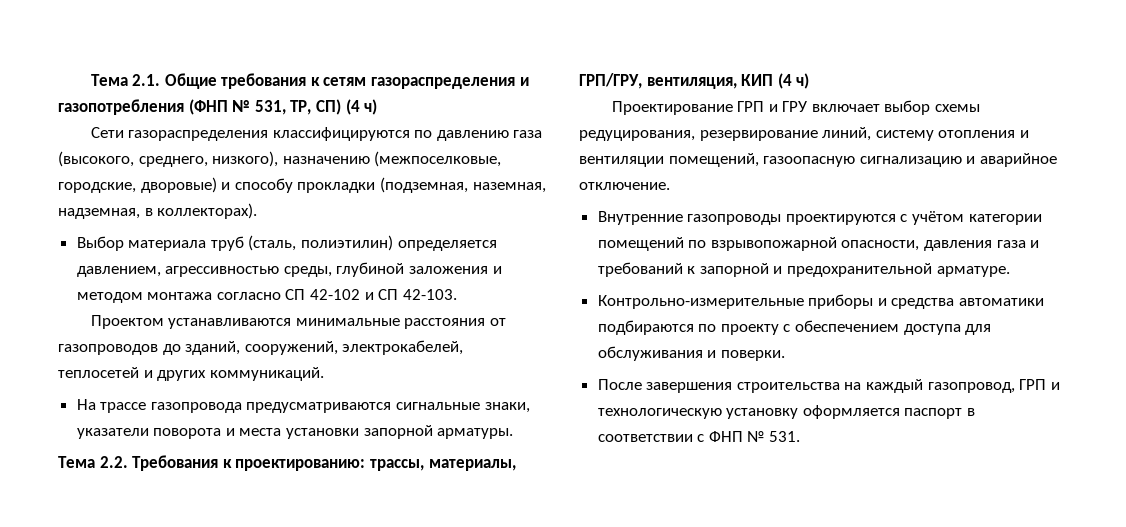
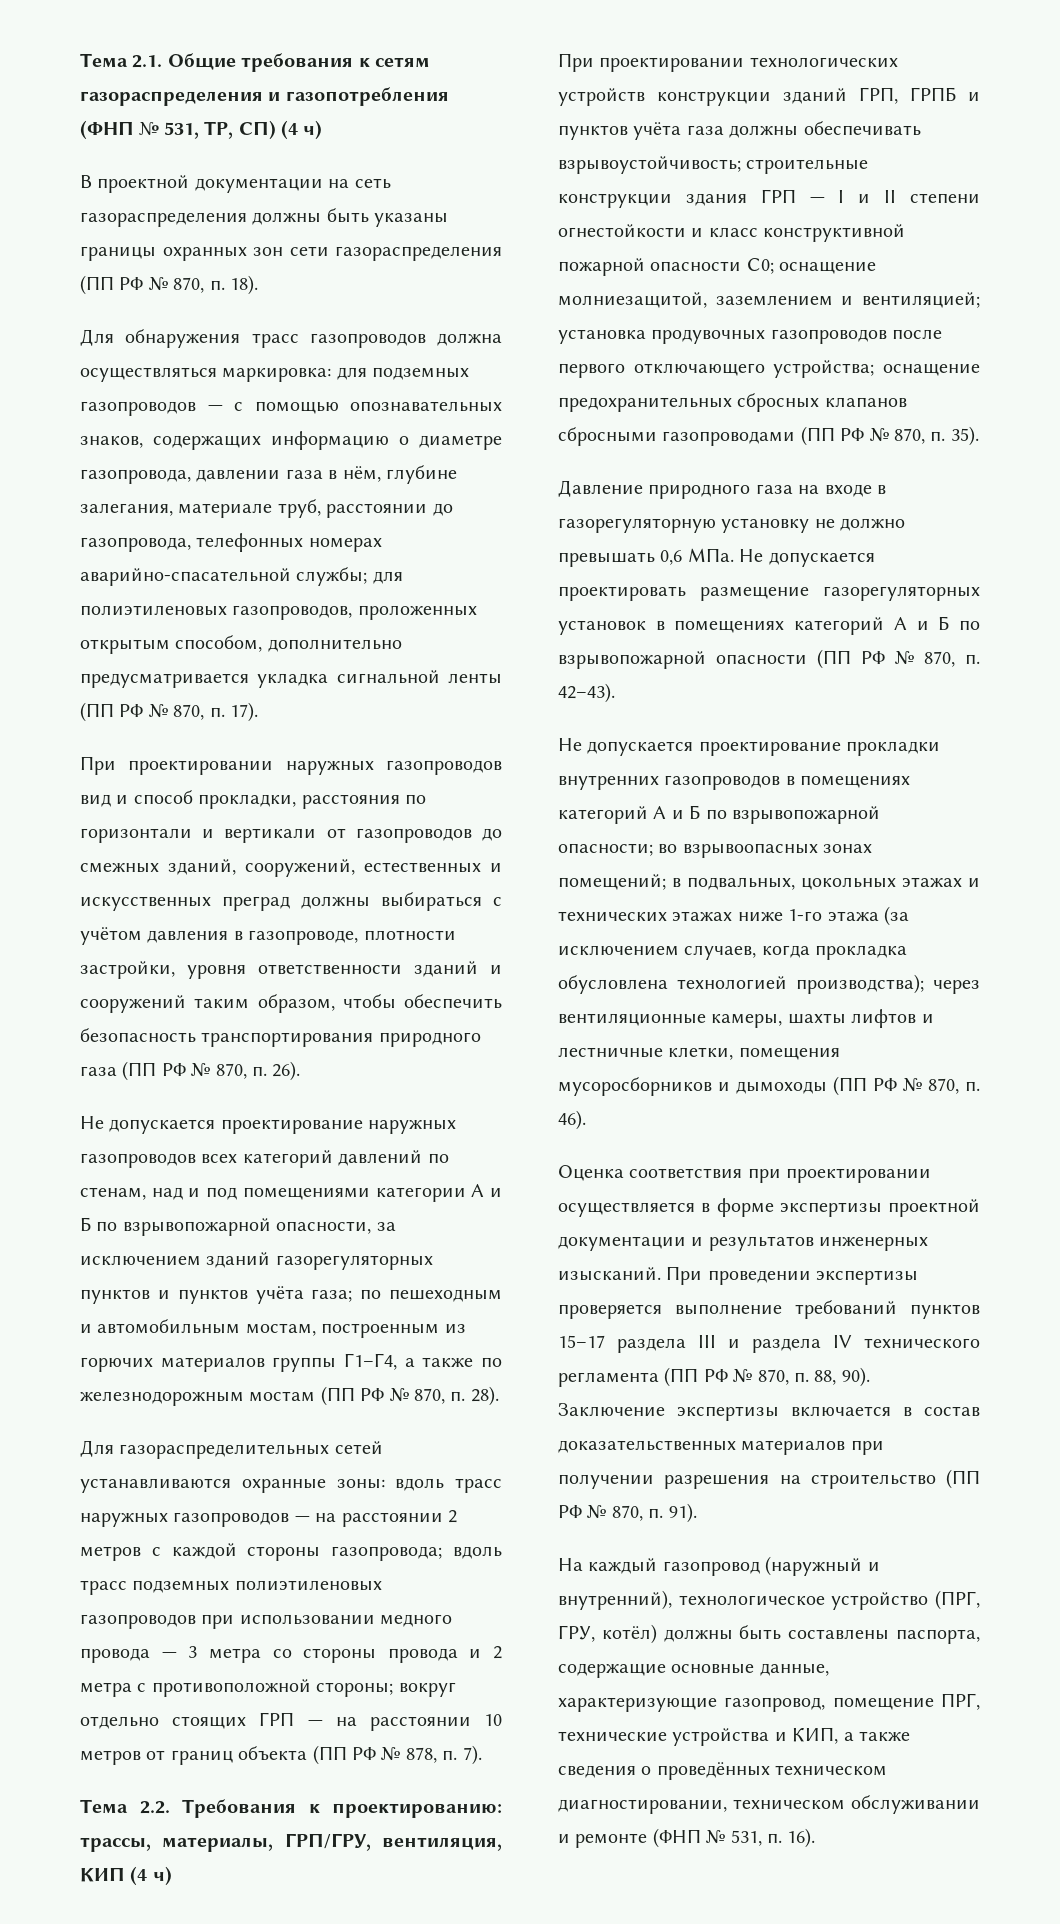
- Сети газораспределения классифицируются по давлению газа (высокого, среднего, низкого), назначению (межпоселковые, городские, дворовые) и способу прокладки (подземная, наземная, надземная, в коллекторах).
- Выбор материала труб (сталь, полиэтилин) определяется давлением, агрессивностью среды, глубиной заложения и методом монтажа согласно СП 42-102 и СП 42-103.
- Проектом устанавливаются минимальные расстояния от газопроводов до зданий, сооружений, электрокабелей, теплосетей и других коммуникаций.
- На трассе газопровода предусматриваются сигнальные знаки, указатели поворота и места установки запорной арматуры.
+ В проектной документации на сеть газораспределения должны быть указаны границы охранных зон сети газораспределения (ПП РФ № 870, п. 18).
+ Для обнаружения трасс газопроводов должна осуществляться маркировка: для подземных газопроводов — с помощью опознавательных знаков, содержащих информацию о диаметре газопровода, давлении газа в нём, глубине залегания, материале труб, расстоянии до газопровода, телефонных номерах аварийно-спасательной службы; для полиэтиленовых газопроводов, проложенных открытым способом, дополнительно предусматривается укладка сигнальной ленты (ПП РФ № 870, п. 17).
+ При проектировании наружных газопроводов вид и способ прокладки, расстояния по горизонтали и вертикали от газопроводов до смежных зданий, сооружений, естественных и искусственных преград должны выбираться с учётом давления в газопроводе, плотности застройки, уровня ответственности зданий и сооружений таким образом, чтобы обеспечить безопасность транспортирования природного газа (ПП РФ № 870, п. 26).
+ Не допускается проектирование наружных газопроводов всех категорий давлений по стенам, над и под помещениями категории А и Б по взрывопожарной опасности, за исключением зданий газорегуляторных пунктов и пунктов учёта газа; по пешеходным и автомобильным мостам, построенным из горючих материалов группы Г1–Г4, а также по железнодорожным мостам (ПП РФ № 870, п. 28).
+ Для газораспределительных сетей устанавливаются охранные зоны: вдоль трасс наружных газопроводов — на расстоянии 2 метров с каждой стороны газопровода; вдоль трасс подземных полиэтиленовых газопроводов при использовании медного провода — 3 метра со стороны провода и 2 метра с противоположной стороны; вокруг отдельно стоящих ГРП — на расстоянии 10 метров от границ объекта (ПП РФ № 878, п. 7).
- Проектирование ГРП и ГРУ включает выбор схемы редуцирования, резервирование линий, систему отопления и вентиляции помещений, газоопасную сигнализацию и аварийное отключение.
- Внутренние газопроводы проектируются с учётом категории помещений по взрывопожарной опасности, давления газа и требований к запорной и предохранительной арматуре.
- Контрольно-измерительные приборы и средства автоматики подбираются по проекту с обеспечением доступа для обслуживания и поверки.
- После завершения строительства на каждый газопровод, ГРП и технологическую установку оформляется паспорт в соответствии с ФНП № 531.
+ При проектировании технологических устройств конструкции зданий ГРП, ГРПБ и пунктов учёта газа должны обеспечивать взрывоустойчивость; строительные конструкции здания ГРП — I и II степени огнестойкости и класс конструктивной пожарной опасности С0; оснащение молниезащитой, заземлением и вентиляцией; установка продувочных газопроводов после первого отключающего устройства; оснащение предохранительных сбросных клапанов сбросными газопроводами (ПП РФ № 870, п. 35).
+ Давление природного газа на входе в газорегуляторную установку не должно превышать 0,6 МПа. Не допускается проектировать размещение газорегуляторных установок в помещениях категорий А и Б по взрывопожарной опасности (ПП РФ № 870, п. 42–43).
+ Не допускается проектирование прокладки внутренних газопроводов в помещениях категорий А и Б по взрывопожарной опасности; во взрывоопасных зонах помещений; в подвальных, цокольных этажах и технических этажах ниже 1-го этажа (за исключением случаев, когда прокладка обусловлена технологией производства); через вентиляционные камеры, шахты лифтов и лестничные клетки, помещения мусоросборников и дымоходы (ПП РФ № 870, п. 46).
+ Оценка соответствия при проектировании осуществляется в форме экспертизы проектной документации и результатов инженерных изысканий. При проведении экспертизы проверяется выполнение требований пунктов 15–17 раздела III и раздела IV технического регламента (ПП РФ № 870, п. 88, 90). Заключение экспертизы включается в состав доказательственных материалов при получении разрешения на строительство (ПП РФ № 870, п. 91).
+ На каждый газопровод (наружный и внутренний), технологическое устройство (ПРГ, ГРУ, котёл) должны быть составлены паспорта, содержащие основные данные, характеризующие газопровод, помещение ПРГ, технические устройства и КИП, а также сведения о проведённых техническом диагностировании, техническом обслуживании и ремонте (ФНП № 531, п. 16).

